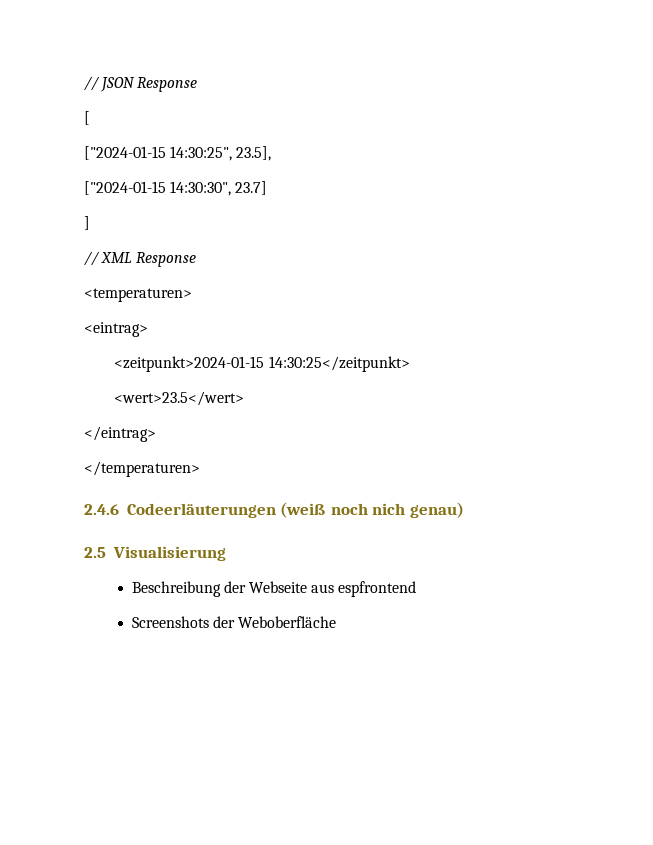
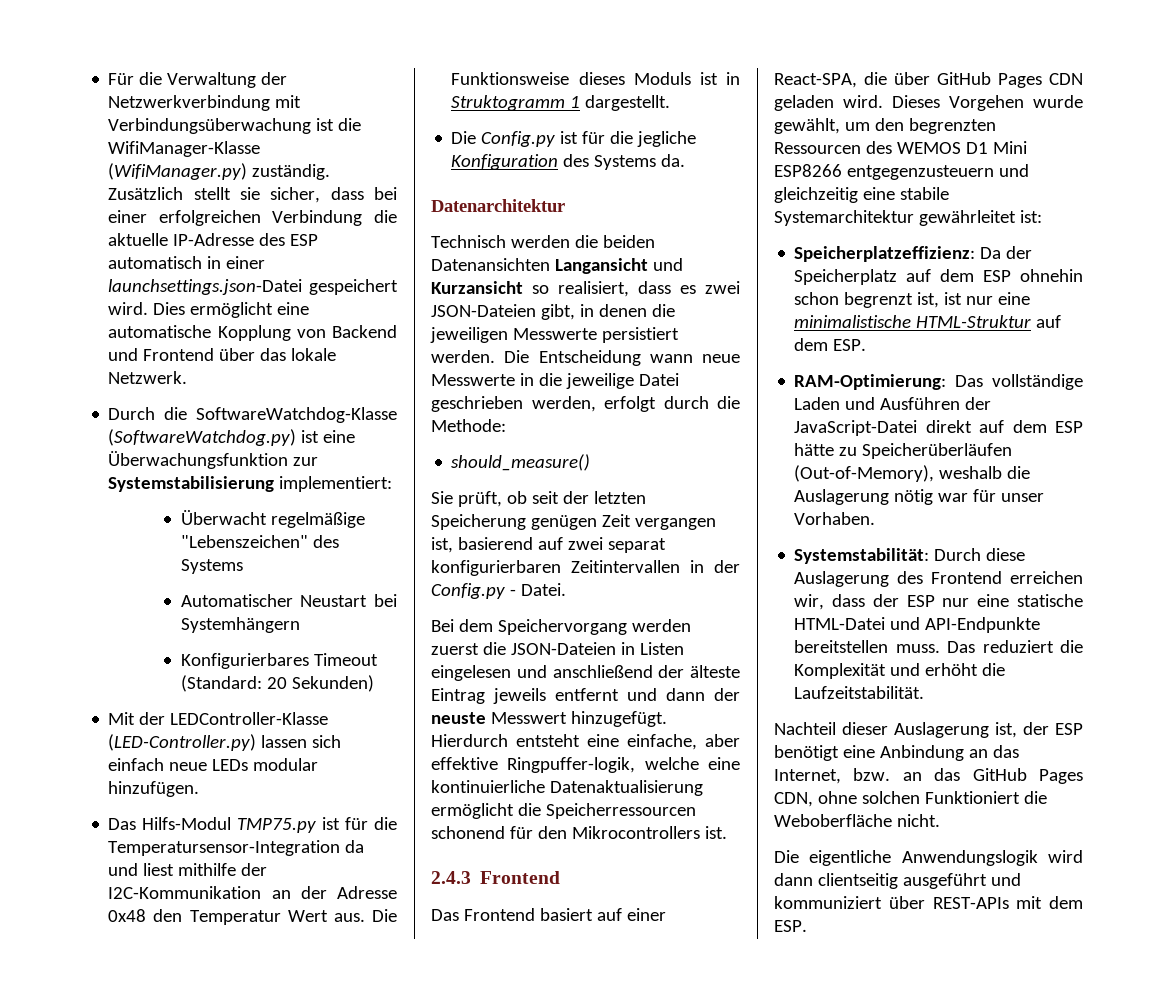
- // JSON Response
- [
- ["2024-01-15 14:30:25", 23.5],
- ["2024-01-15 14:30:30", 23.7]
- ]
- // XML Response
- <temperaturen>
- <eintrag>
- <zeitpunkt>2024-01-15 14:30:25</zeitpunkt>
- <wert>23.5</wert>
- </eintrag>
- </temperaturen>
- 2.4.6 Codeerläuterungen (weiß noch nich genau)
- 2.5 Visualisierung
- Beschreibung der Webseite aus espfrontend
- Screenshots der Weboberfläche
+ Für die Verwaltung der Netzwerkverbindung mit Verbindungsüberwachung ist die WifiManager-Klasse (WifiManager.py) zuständig. Zusätzlich stellt sie sicher, dass bei einer erfolgreichen Verbindung die aktuelle IP-Adresse des ESP automatisch in einer launchsettings.json-Datei gespeichert wird. Dies ermöglicht eine automatische Kopplung von Backend und Frontend über das lokale Netzwerk.
+ Durch die SoftwareWatchdog-Klasse (SoftwareWatchdog.py) ist eine Überwachungsfunktion zur Systemstabilisierung implementiert:
+ Überwacht regelmäßige "Lebenszeichen" des Systems
+ Automatischer Neustart bei Systemhängern
+ Konfigurierbares Timeout (Standard: 20 Sekunden)
+ Mit der LEDController-Klasse (LED-Controller.py) lassen sich einfach neue LEDs modular hinzufügen.
+ Das Hilfs-Modul TMP75.py ist für die Temperatursensor-Integration da und liest mithilfe der I2C-Kommunikation an der Adresse 0x48 den Temperatur Wert aus. Die Funktionsweise dieses Moduls ist in Struktogramm 1 dargestellt.
+ Die Config.py ist für die jegliche Konfiguration des Systems da.
+ Datenarchitektur
+ Technisch werden die beiden Datenansichten Langansicht und Kurzansicht so realisiert, dass es zwei JSON-Dateien gibt, in denen die jeweiligen Messwerte persistiert werden. Die Entscheidung wann neue Messwerte in die jeweilige Datei geschrieben werden, erfolgt durch die Methode:
+ should_measure()
+ Sie prüft, ob seit der letzten Speicherung genügen Zeit vergangen ist, basierend auf zwei separat konfigurierbaren Zeitintervallen in der Config.py - Datei.
+ Bei dem Speichervorgang werden zuerst die JSON-Dateien in Listen eingelesen und anschließend der älteste Eintrag jeweils entfernt und dann der neuste Messwert hinzugefügt. Hierdurch entsteht eine einfache, aber effektive Ringpuffer-logik, welche eine kontinuierliche Datenaktualisierung ermöglicht die Speicherressourcen schonend für den Mikrocontrollers ist.
+ 2.4.3 Frontend
+ Das Frontend basiert auf einer React-SPA, die über GitHub Pages CDN geladen wird. Dieses Vorgehen wurde gewählt, um den begrenzten Ressourcen des WEMOS D1 Mini ESP8266 entgegenzusteuern und gleichzeitig eine stabile Systemarchitektur gewährleitet ist:
+ Speicherplatzeffizienz: Da der Speicherplatz auf dem ESP ohnehin schon begrenzt ist, ist nur eine minimalistische HTML-Struktur auf dem ESP.
+ RAM-Optimierung: Das vollständige Laden und Ausführen der JavaScript-Datei direkt auf dem ESP hätte zu Speicherüberläufen (Out-of-Memory), weshalb die Auslagerung nötig war für unser Vorhaben.
+ Systemstabilität: Durch diese Auslagerung des Frontend erreichen wir, dass der ESP nur eine statische HTML-Datei und API-Endpunkte bereitstellen muss. Das reduziert die Komplexität und erhöht die Laufzeitstabilität.
+ Nachteil dieser Auslagerung ist, der ESP benötigt eine Anbindung an das Internet, bzw. an das GitHub Pages CDN, ohne solchen Funktioniert die Weboberfläche nicht.
+ Die eigentliche Anwendungslogik wird dann clientseitig ausgeführt und kommuniziert über REST-APIs mit dem ESP.

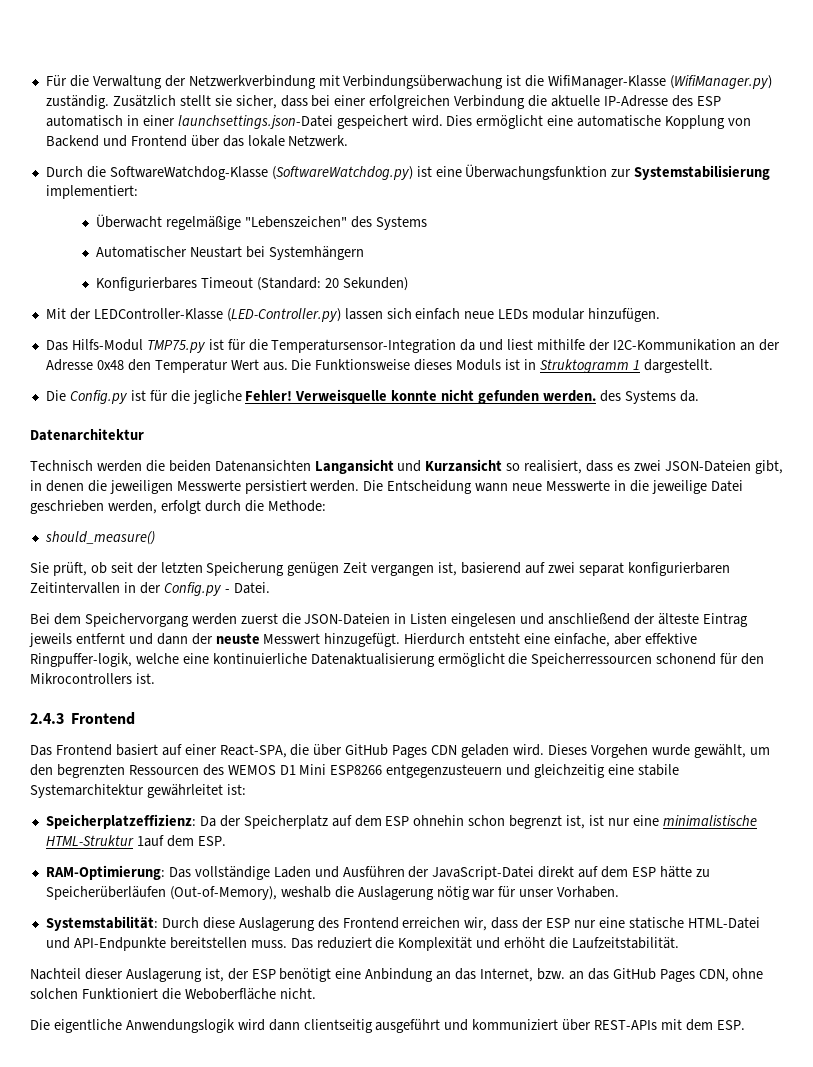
- Die Config.py ist für die jegliche Konfiguration des Systems da.
+ Die Config.py ist für die jegliche Fehler! Verweisquelle konnte nicht gefunden werden. des Systems da.
- Speicherplatzeffizienz: Da der Speicherplatz auf dem ESP ohnehin schon begrenzt ist, ist nur eine minimalistische HTML-Struktur auf dem ESP.
+ Speicherplatzeffizienz: Da der Speicherplatz auf dem ESP ohnehin schon begrenzt ist, ist nur eine minimalistische HTML-Struktur 1auf dem ESP.

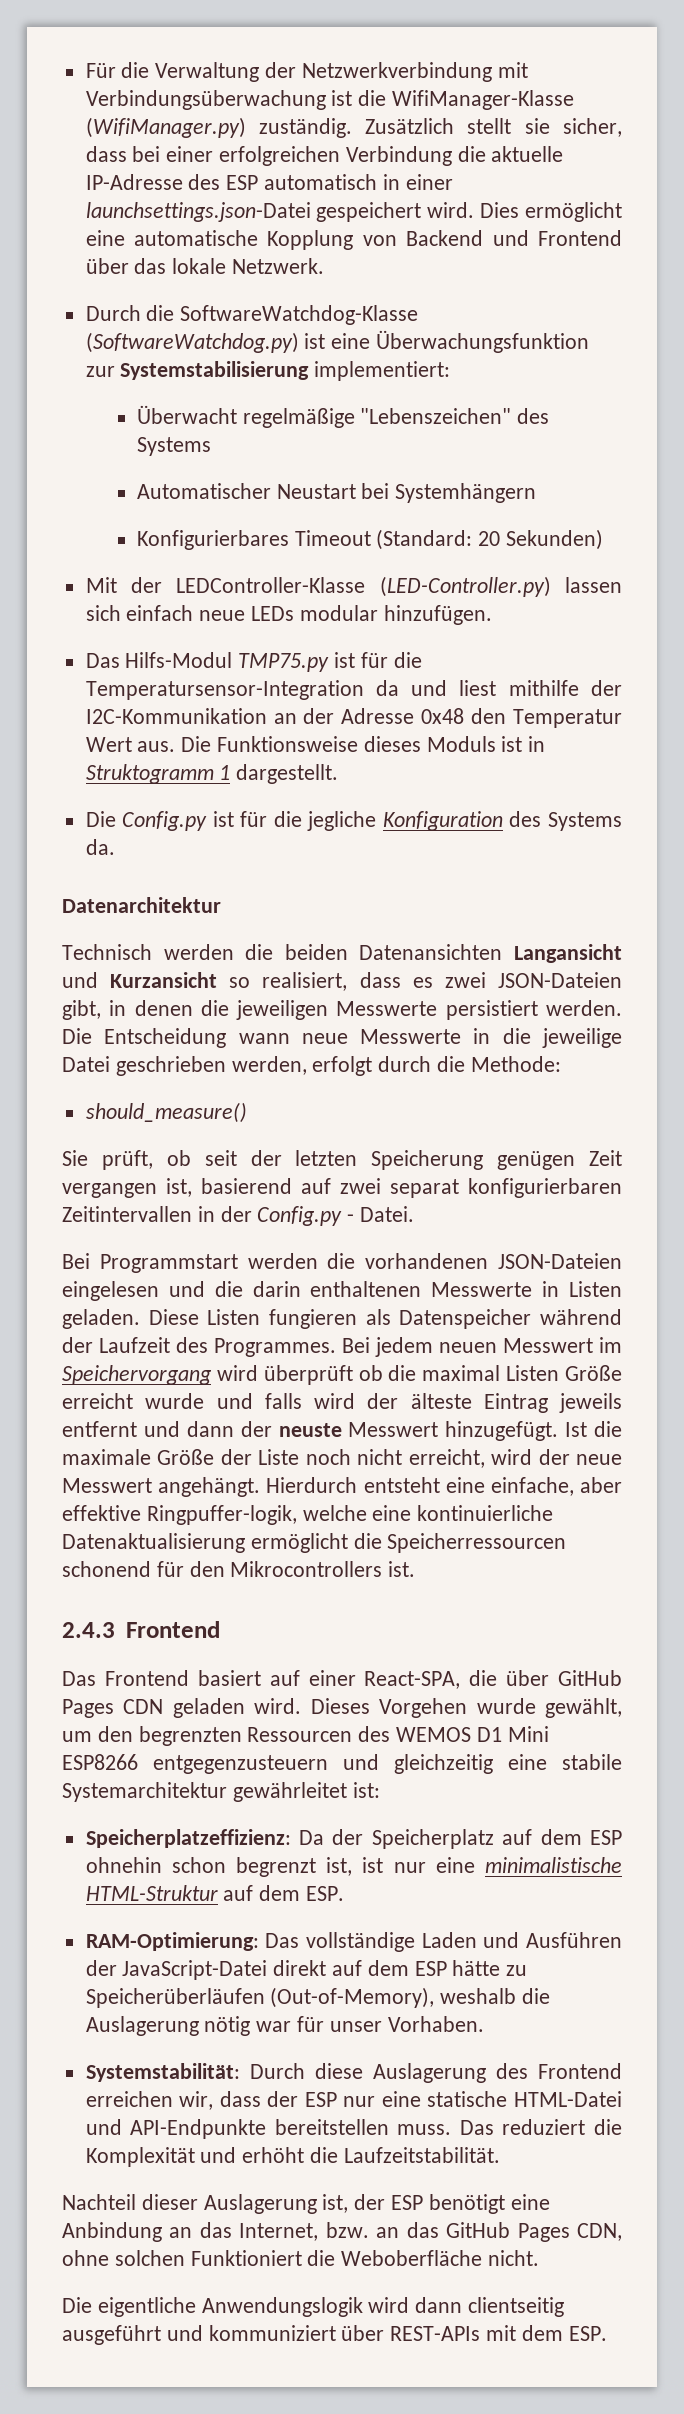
- Die Config.py ist für die jegliche Fehler! Verweisquelle konnte nicht gefunden werden. des Systems da.
+ Die Config.py ist für die jegliche Konfiguration des Systems da.
- Bei dem Speichervorgang werden zuerst die JSON-Dateien in Listen eingelesen und anschließend der älteste Eintrag jeweils entfernt und dann der neuste Messwert hinzugefügt.
+ Bei Programmstart werden die vorhandenen JSON-Dateien eingelesen und die darin enthaltenen Messwerte in Listen geladen. Diese Listen fungieren als Datenspeicher während der Laufzeit des Programmes. Bei jedem neuen Messwert im Speichervorgang wird überprüft ob die maximal Listen Größe erreicht wurde und falls wird der älteste Eintrag jeweils entfernt und dann der neuste Messwert hinzugefügt.
+ Ist die maximale Größe der Liste noch nicht erreicht, wird der neue Messwert angehängt.
- Speicherplatzeffizienz: Da der Speicherplatz auf dem ESP ohnehin schon begrenzt ist, ist nur eine minimalistische HTML-Struktur 1auf dem ESP.
+ Speicherplatzeffizienz: Da der Speicherplatz auf dem ESP ohnehin schon begrenzt ist, ist nur eine minimalistische HTML-Struktur auf dem ESP.

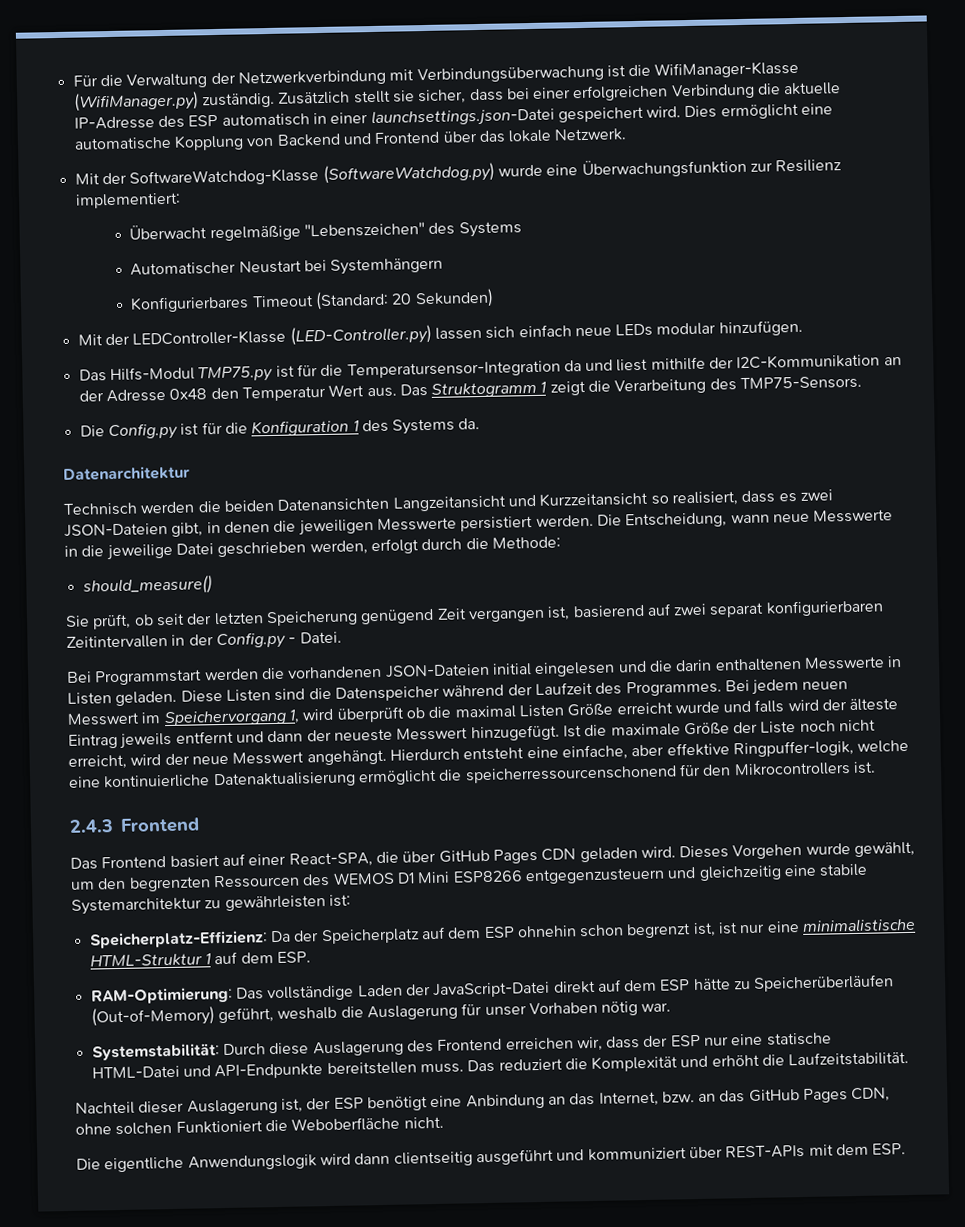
- Durch die SoftwareWatchdog-Klasse (SoftwareWatchdog.py) ist eine Überwachungsfunktion zur Systemstabilisierung implementiert:
+ Mit der SoftwareWatchdog-Klasse (SoftwareWatchdog.py) wurde eine Überwachungsfunktion zur Resilienz implementiert:
- Die Funktionsweise dieses Moduls ist in Struktogramm 1 dargestellt.
+ Das Struktogramm 1 zeigt die Verarbeitung des TMP75-Sensors.
- Die Config.py ist für die jegliche Konfiguration des Systems da.
+ Die Config.py ist für die Konfiguration 1 des Systems da.
- Technisch werden die beiden Datenansichten Langansicht und Kurzansicht so realisiert, dass es zwei JSON-Dateien gibt, in denen die jeweiligen Messwerte persistiert werden.
+ Technisch werden die beiden Datenansichten Langzeitansicht und Kurzzeitansicht so realisiert, dass es zwei JSON-Dateien gibt, in denen die jeweiligen Messwerte persistiert werden.
- Die Entscheidung wann neue Messwerte in die jeweilige Datei geschrieben werden, erfolgt durch die Methode:
+ Die Entscheidung, wann neue Messwerte in die jeweilige Datei geschrieben werden, erfolgt durch die Methode:
- Sie prüft, ob seit der letzten Speicherung genügen Zeit vergangen ist, basierend auf zwei separat konfigurierbaren Zeitintervallen in der Config.py - Datei.
+ Sie prüft, ob seit der letzten Speicherung genügend Zeit vergangen ist, basierend auf zwei separat konfigurierbaren Zeitintervallen in der Config.py - Datei.
- Bei Programmstart werden die vorhandenen JSON-Dateien eingelesen und die darin enthaltenen Messwerte in Listen geladen.
+ Bei Programmstart werden die vorhandenen JSON-Dateien initial eingelesen und die darin enthaltenen Messwerte in Listen geladen.
- Diese Listen fungieren als Datenspeicher während der Laufzeit des Programmes.
+ Diese Listen sind die Datenspeicher während der Laufzeit des Programmes.
- Bei jedem neuen Messwert im Speichervorgang wird überprüft ob die maximal Listen Größe erreicht wurde und falls wird der älteste Eintrag jeweils entfernt und dann der neuste Messwert hinzugefügt.
+ Bei jedem neuen Messwert im Speichervorgang 1, wird überprüft ob die maximal Listen Größe erreicht wurde und falls wird der älteste Eintrag jeweils entfernt und dann der neueste Messwert hinzugefügt.
- Hierdurch entsteht eine einfache, aber effektive Ringpuffer-logik, welche eine kontinuierliche Datenaktualisierung ermöglicht die Speicherressourcen schonend für den Mikrocontrollers ist.
+ Hierdurch entsteht eine einfache, aber effektive Ringpuffer-logik, welche eine kontinuierliche Datenaktualisierung ermöglicht die speicherressourcenschonend für den Mikrocontrollers ist.
- Dieses Vorgehen wurde gewählt, um den begrenzten Ressourcen des WEMOS D1 Mini ESP8266 entgegenzusteuern und gleichzeitig eine stabile Systemarchitektur gewährleitet ist:
+ Dieses Vorgehen wurde gewählt, um den begrenzten Ressourcen des WEMOS D1 Mini ESP8266 entgegenzusteuern und gleichzeitig eine stabile Systemarchitektur zu gewährleisten ist:
- Speicherplatzeffizienz: Da der Speicherplatz auf dem ESP ohnehin schon begrenzt ist, ist nur eine minimalistische HTML-Struktur auf dem ESP.
+ Speicherplatz-Effizienz: Da der Speicherplatz auf dem ESP ohnehin schon begrenzt ist, ist nur eine minimalistische HTML-Struktur 1 auf dem ESP.
- RAM-Optimierung: Das vollständige Laden und Ausführen der JavaScript-Datei direkt auf dem ESP hätte zu Speicherüberläufen (Out-of-Memory), weshalb die Auslagerung nötig war für unser Vorhaben.
+ RAM-Optimierung: Das vollständige Laden der JavaScript-Datei direkt auf dem ESP hätte zu Speicherüberläufen (Out-of-Memory) geführt, weshalb die Auslagerung für unser Vorhaben nötig war.

